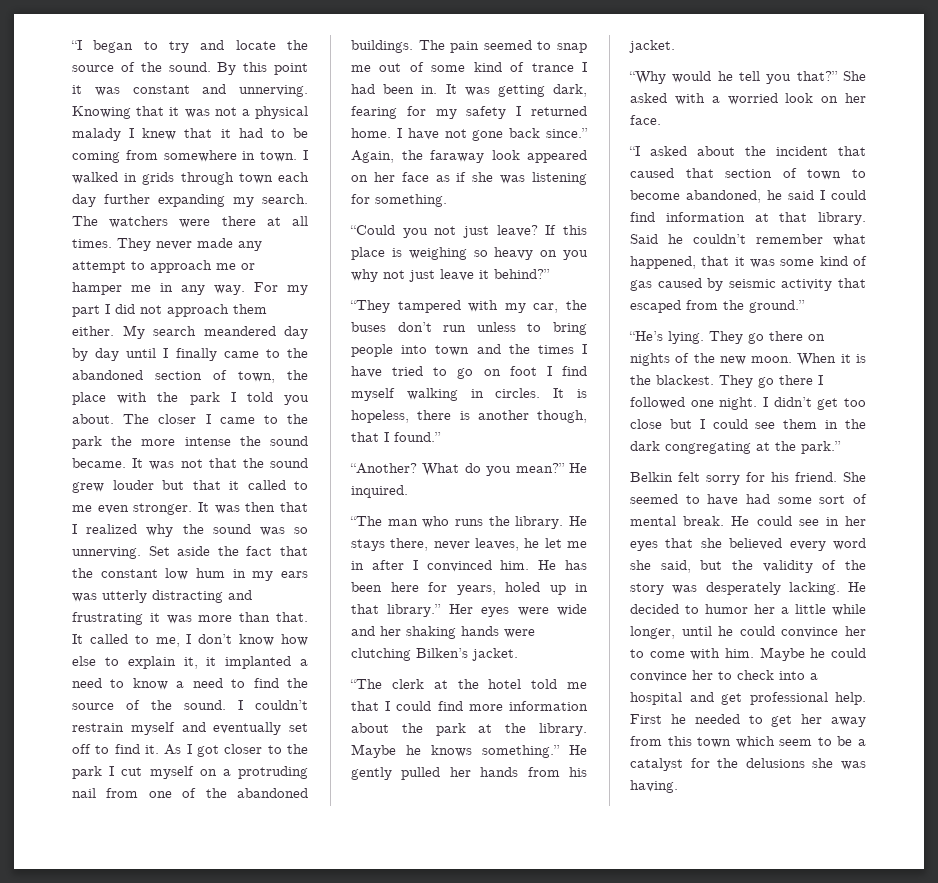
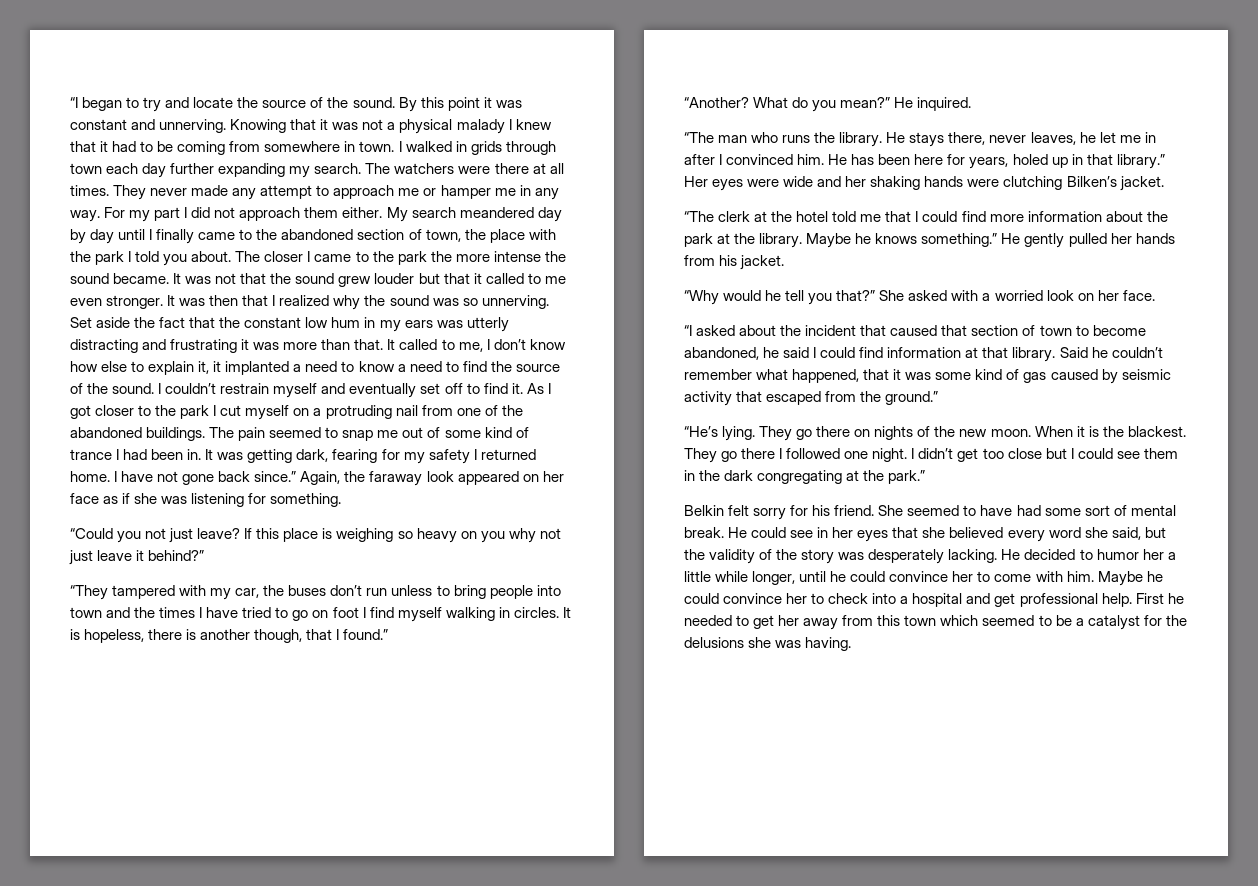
- First he needed to get her away from this town which seem to be a catalyst for the delusions she was having.
+ First he needed to get her away from this town which seemed to be a catalyst for the delusions she was having.

